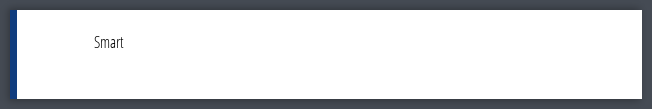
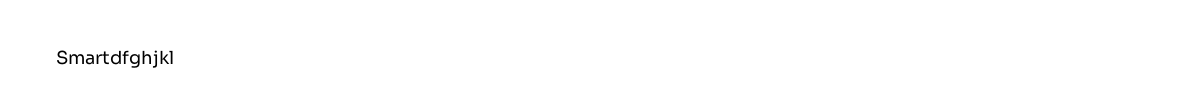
- Smart
+ Smartdfghjkl

